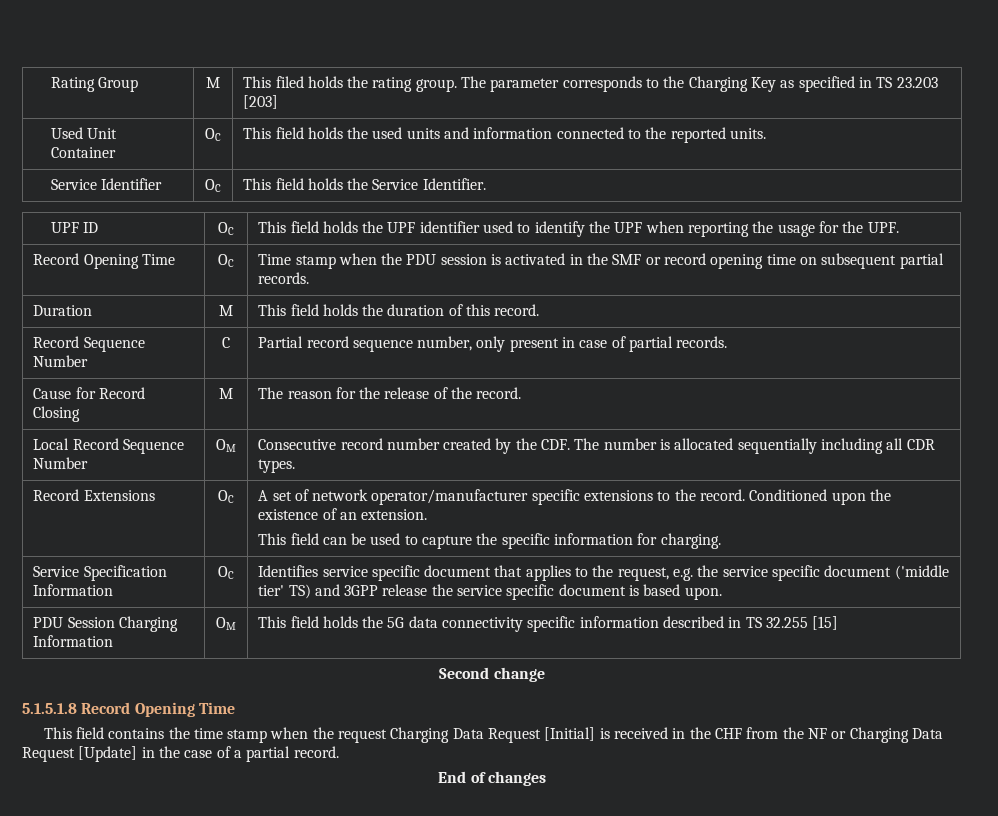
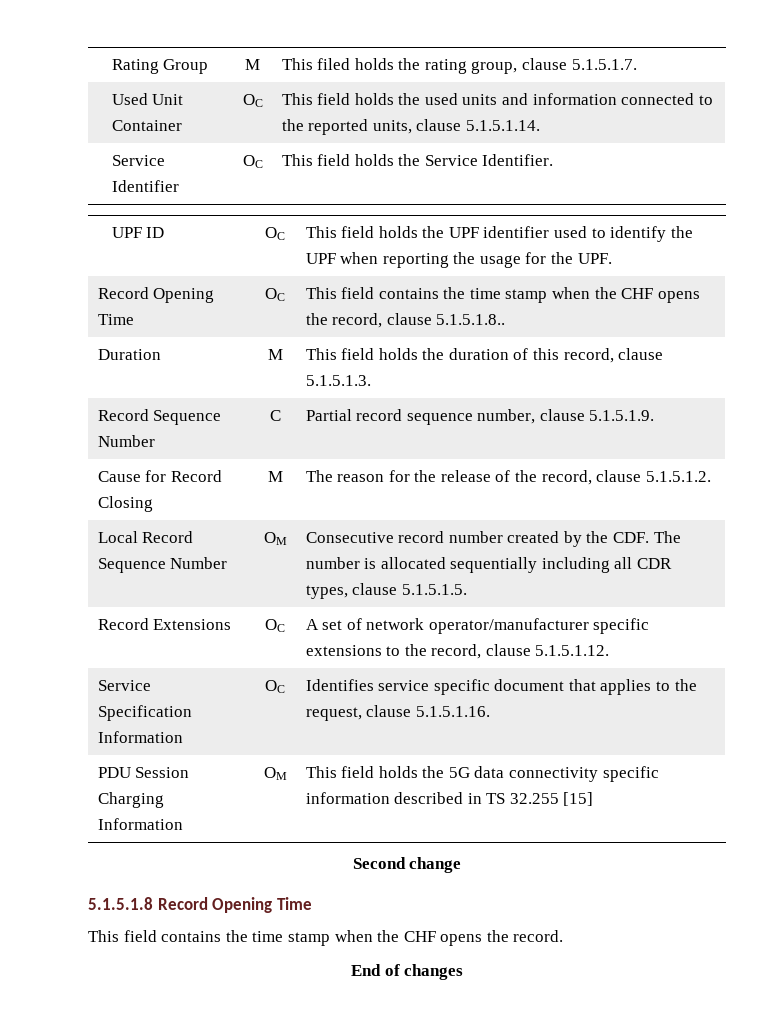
- Rating Group | M | This filed holds the rating group. The parameter corresponds to the Charging Key as specified in TS 23.203 [203]
+ Rating Group | M | This filed holds the rating group, clause 5.1.5.1.7.
- Used Unit Container | OC | This field holds the used units and information connected to the reported units.
+ Used Unit Container | OC | This field holds the used units and information connected to the reported units, clause 5.1.5.1.14.
- Record Opening Time | OC | Time stamp when the PDU session is activated in the SMF or record opening time on subsequent partial records.
+ Record Opening Time | OC | This field contains the time stamp when the CHF opens the record, clause 5.1.5.1.8..
- Duration | M | This field holds the duration of this record.
+ Duration | M | This field holds the duration of this record, clause 5.1.5.1.3.
- Record Sequence Number | C | Partial record sequence number, only present in case of partial records.
+ Record Sequence Number | C | Partial record sequence number, clause 5.1.5.1.9.
- Cause for Record Closing | M | The reason for the release of the record.
+ Cause for Record Closing | M | The reason for the release of the record, clause 5.1.5.1.2.
- Local Record Sequence Number | OM | Consecutive record number created by the CDF. The number is allocated sequentially including all CDR types.
+ Local Record Sequence Number | OM | Consecutive record number created by the CDF. The number is allocated sequentially including all CDR types, clause 5.1.5.1.5.
- Record Extensions | OC | A set of network operator/manufacturer specific extensions to the record. Conditioned upon the existence of an extension.
- This field can be used to capture the specific information for charging.
+ Record Extensions | OC | A set of network operator/manufacturer specific extensions to the record, clause 5.1.5.1.12.
- Service Specification Information | OC | Identifies service specific document that applies to the request, e.g. the service specific document ('middle tier' TS) and 3GPP release the service specific document is based upon.
+ Service Specification Information | OC | Identifies service specific document that applies to the request, clause 5.1.5.1.16.
- This field contains the time stamp when the request Charging Data Request [Initial] is received in the CHF from the NF or Charging Data Request [Update] in the case of a partial record.
+ This field contains the time stamp when the CHF opens the record.

